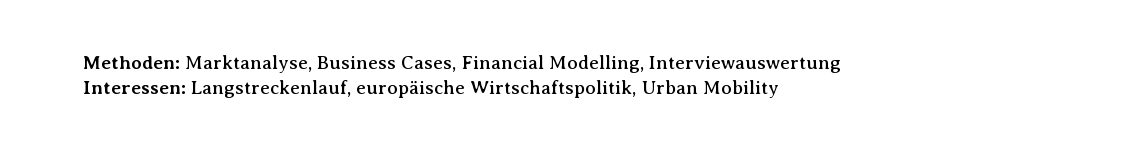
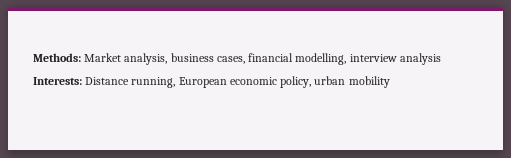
- Methoden: Marktanalyse, Business Cases, Financial Modelling, Interviewauswertung
- Interessen: Langstreckenlauf, europäische Wirtschaftspolitik, Urban Mobility
+ Methods: Market analysis, business cases, financial modelling, interview analysis
+ Interests: Distance running, European economic policy, urban mobility

